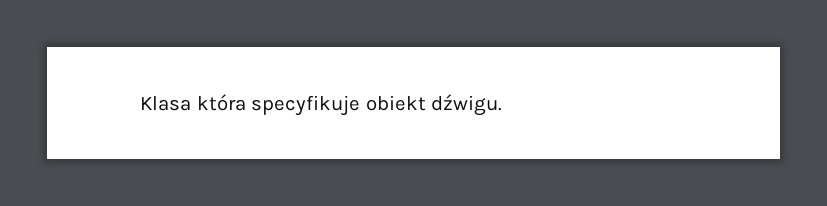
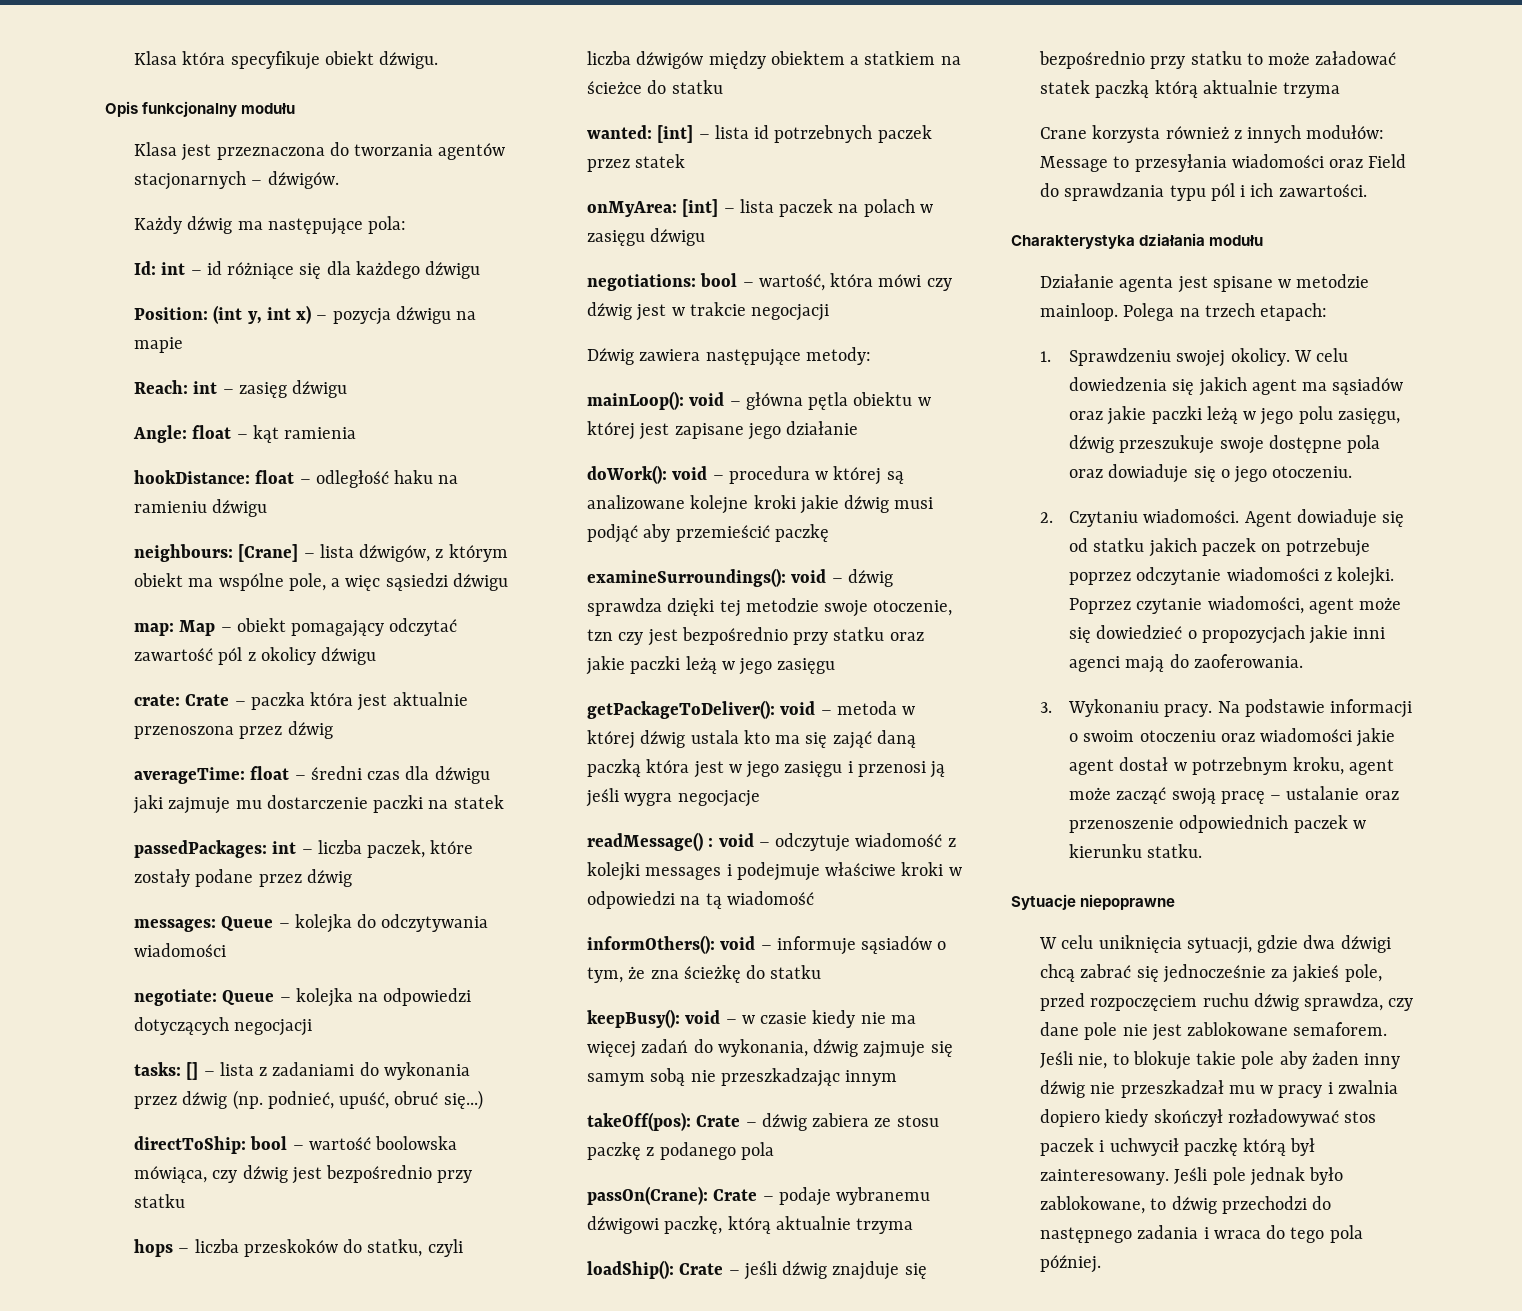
+ Opis funkcjonalny modułu
+ Klasa jest przeznaczona do tworzania agentów stacjonarnych – dźwigów.
+ Każdy dźwig ma następujące pola:
+ Id: int – id różniące się dla każdego dźwigu
+ Position: (int y, int x) – pozycja dźwigu na mapie
+ Reach: int – zasięg dźwigu
+ Angle: float – kąt ramienia
+ hookDistance: float – odległość haku na ramieniu dźwigu
+ neighbours: [Crane] – lista dźwigów, z którym obiekt ma wspólne pole, a więc sąsiedzi dźwigu
+ map: Map – obiekt pomagający odczytać zawartość pól z okolicy dźwigu
+ crate: Crate – paczka która jest aktualnie przenoszona przez dźwig
+ averageTime: float – średni czas dla dźwigu jaki zajmuje mu dostarczenie paczki na statek
+ passedPackages: int – liczba paczek, które zostały podane przez dźwig
+ messages: Queue – kolejka do odczytywania wiadomości
+ negotiate: Queue – kolejka na odpowiedzi dotyczących negocjacji
+ tasks: [] – lista z zadaniami do wykonania przez dźwig (np. podnieć, upuść, obruć się...)
+ directToShip: bool – wartość boolowska mówiąca, czy dźwig jest bezpośrednio przy statku
+ hops – liczba przeskoków do statku, czyli liczba dźwigów między obiektem a statkiem na ścieżce do statku
+ wanted: [int] – lista id potrzebnych paczek przez statek
+ onMyArea: [int] – lista paczek na polach w zasięgu dźwigu
+ negotiations: bool – wartość, która mówi czy dźwig jest w trakcie negocjacji
+ Dźwig zawiera następujące metody:
+ mainLoop(): void – główna pętla obiektu w której jest zapisane jego działanie
+ doWork(): void – procedura w której są analizowane kolejne kroki jakie dźwig musi podjąć aby przemieścić paczkę
+ examineSurroundings(): void – dźwig sprawdza dzięki tej metodzie swoje otoczenie, tzn czy jest bezpośrednio przy statku oraz jakie paczki leżą w jego zasięgu
+ getPackageToDeliver(): void – metoda w której dźwig ustala kto ma się zająć daną paczką która jest w jego zasięgu i przenosi ją jeśli wygra negocjacje
+ readMessage() : void – odczytuje wiadomość z kolejki messages i podejmuje właściwe kroki w odpowiedzi na tą wiadomość
+ informOthers(): void – informuje sąsiadów o tym, że zna ścieżkę do statku
+ keepBusy(): void – w czasie kiedy nie ma więcej zadań do wykonania, dźwig zajmuje się samym sobą nie przeszkadzając innym
+ takeOff(pos): Crate – dźwig zabiera ze stosu paczkę z podanego pola
+ passOn(Crane): Crate – podaje wybranemu dźwigowi paczkę, którą aktualnie trzyma
+ loadShip(): Crate – jeśli dźwig znajduje się bezpośrednio przy statku to może załadować statek paczką którą aktualnie trzyma
+ Crane korzysta również z innych modułów: Message to przesyłania wiadomości oraz Field do sprawdzania typu pól i ich zawartości.
+ Charakterystyka działania modułu
+ Działanie agenta jest spisane w metodzie mainloop. Polega na trzech etapach:
+ 1. Sprawdzeniu swojej okolicy. W celu dowiedzenia się jakich agent ma sąsiadów oraz jakie paczki leżą w jego polu zasięgu, dźwig przeszukuje swoje dostępne pola oraz dowiaduje się o jego otoczeniu.
+ 2. Czytaniu wiadomości. Agent dowiaduje się od statku jakich paczek on potrzebuje poprzez odczytanie wiadomości z kolejki. Poprzez czytanie wiadomości, agent może się dowiedzieć o propozycjach jakie inni agenci mają do zaoferowania.
+ 3. Wykonaniu pracy. Na podstawie informacji o swoim otoczeniu oraz wiadomości jakie agent dostał w potrzebnym kroku, agent może zacząć swoją pracę – ustalanie oraz przenoszenie odpowiednich paczek w kierunku statku.
+ Sytuacje niepoprawne
+ W celu uniknięcia sytuacji, gdzie dwa dźwigi chcą zabrać się jednocześnie za jakieś pole, przed rozpoczęciem ruchu dźwig sprawdza, czy dane pole nie jest zablokowane semaforem. Jeśli nie, to blokuje takie pole aby żaden inny dźwig nie przeszkadzał mu w pracy i zwalnia dopiero kiedy skończył rozładowywać stos paczek i uchwycił paczkę którą był zainteresowany. Jeśli pole jednak było zablokowane, to dźwig przechodzi do następnego zadania i wraca do tego pola później.

